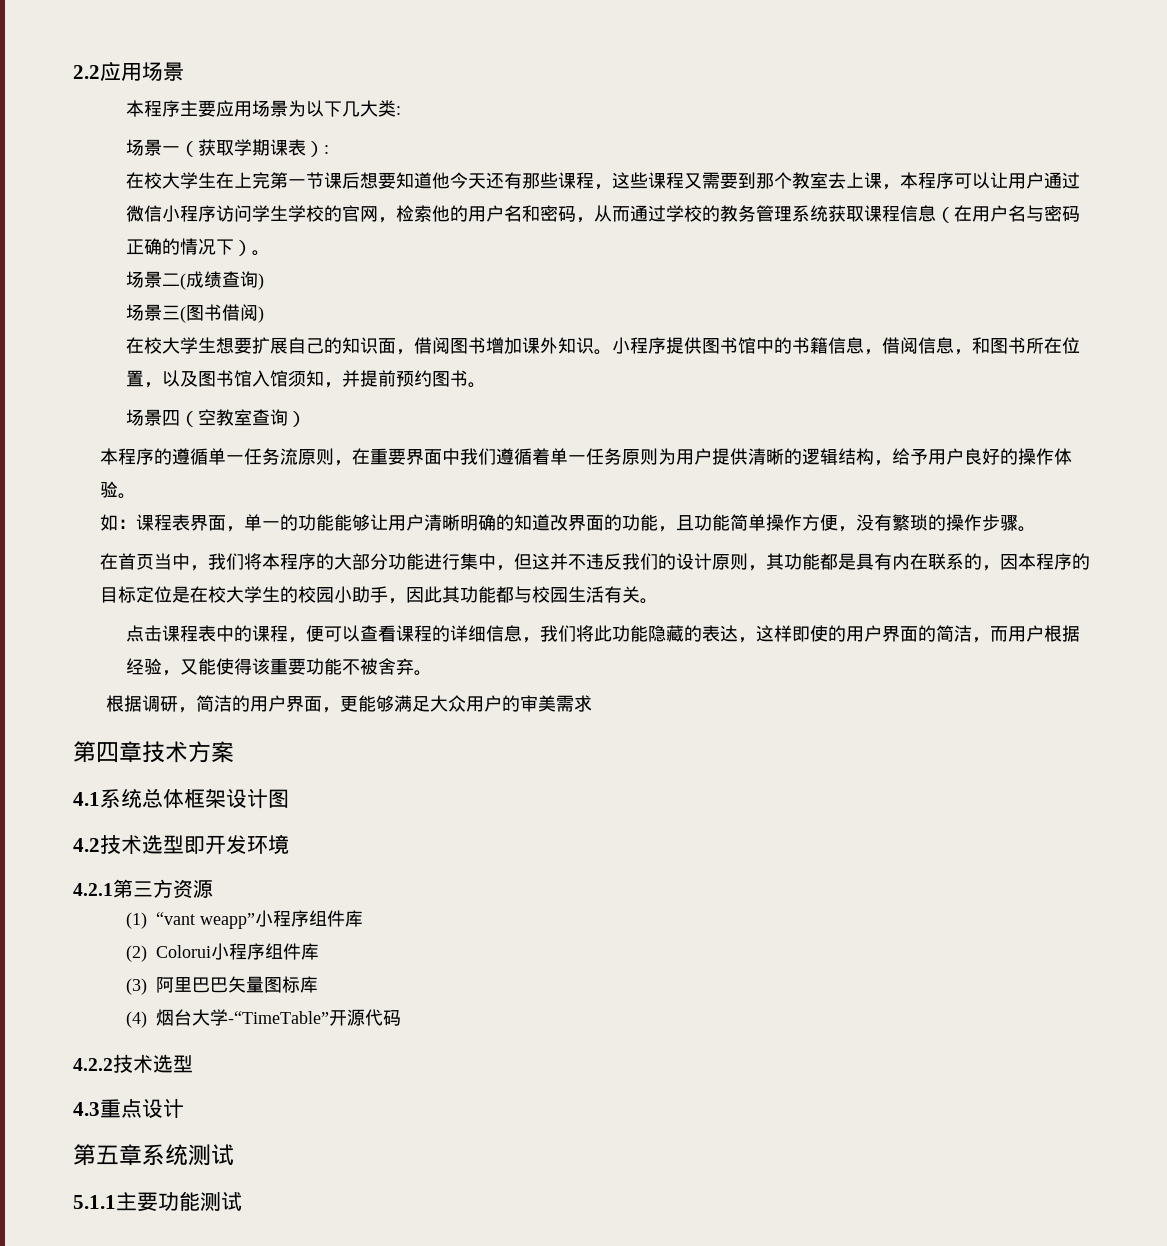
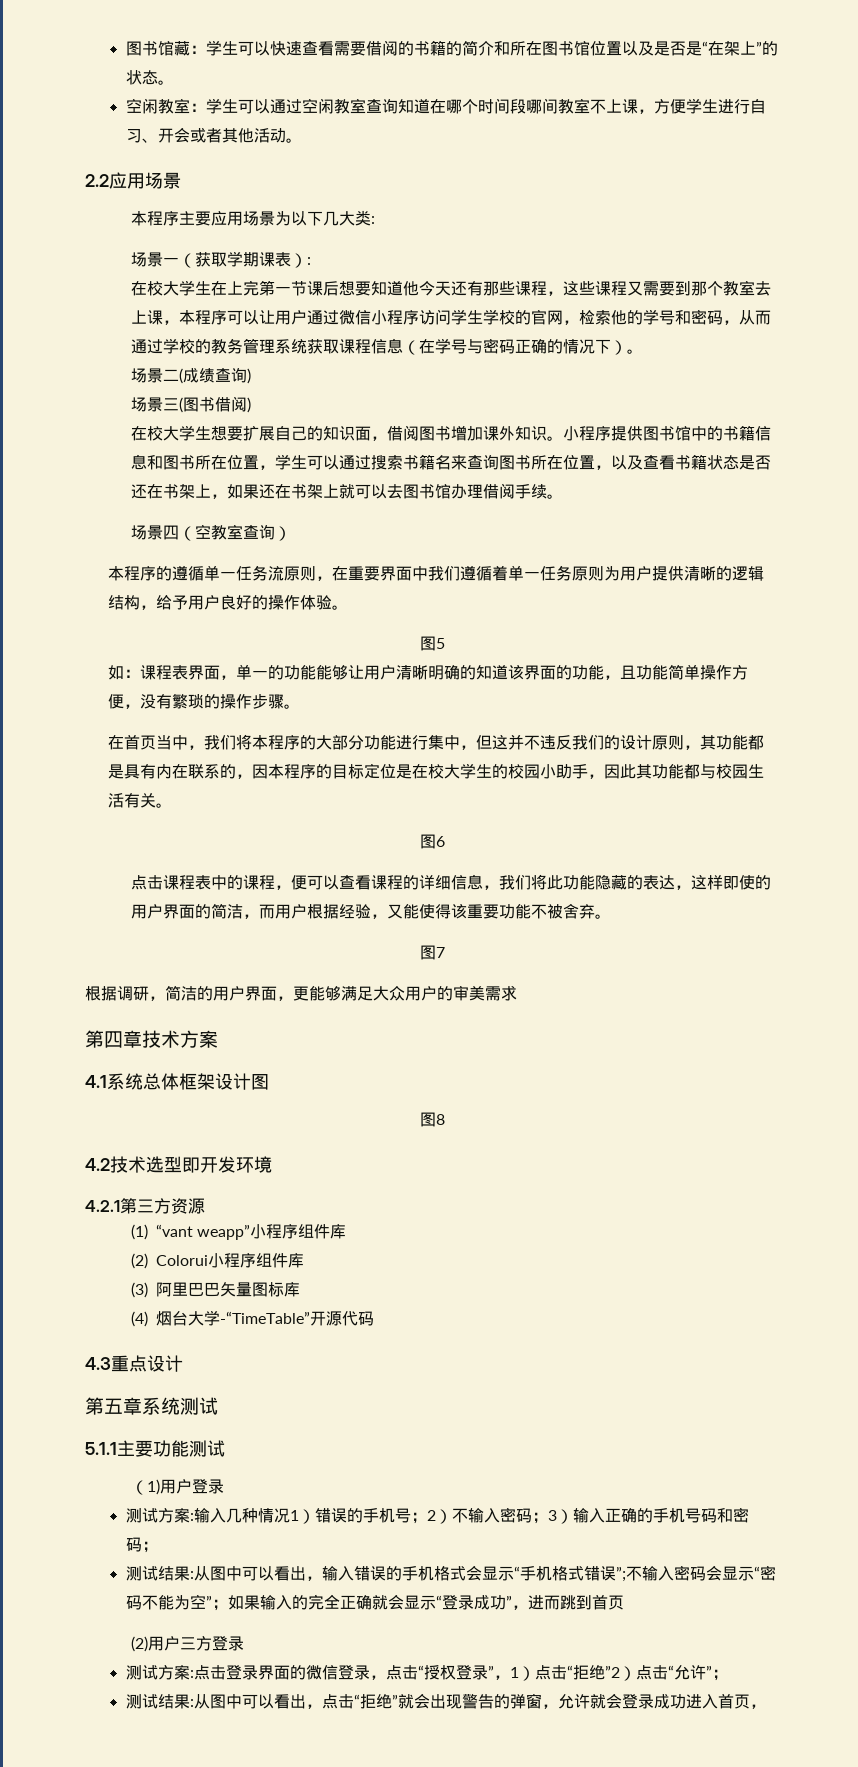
+ 图书馆藏：学生可以快速查看需要借阅的书籍的简介和所在图书馆位置以及是否是“在架上”的状态。
+ 空闲教室：学生可以通过空闲教室查询知道在哪个时间段哪间教室不上课，方便学生进行自习、开会或者其他活动。
- 在校大学生在上完第一节课后想要知道他今天还有那些课程，这些课程又需要到那个教室去上课，本程序可以让用户通过微信小程序访问学生学校的官网，检索他的用户名和密码，从而通过学校的教务管理系统获取课程信息（在用户名与密码正确的情况下）。
+ 在校大学生在上完第一节课后想要知道他今天还有那些课程，这些课程又需要到那个教室去上课，本程序可以让用户通过微信小程序访问学生学校的官网，检索他的学号和密码，从而通过学校的教务管理系统获取课程信息（在学号与密码正确的情况下）。
- 小程序提供图书馆中的书籍信息，借阅信息，和图书所在位置，以及图书馆入馆须知，并提前预约图书。
+ 小程序提供图书馆中的书籍信息和图书所在位置，学生可以通过搜索书籍名来查询图书所在位置，以及查看书籍状态是否还在书架上，如果还在书架上就可以去图书馆办理借阅手续。
+ 图5
- 如：课程表界面，单一的功能能够让用户清晰明确的知道改界面的功能，且功能简单操作方便，没有繁琐的操作步骤。
+ 如：课程表界面，单一的功能能够让用户清晰明确的知道该界面的功能，且功能简单操作方便，没有繁琐的操作步骤。
+ 图6
+ 图7
+ 图8
- 4.2.2技术选型
+ （1)用户登录
+ 测试方案:输入几种情况1）错误的手机号；2）不输入密码；3）输入正确的手机号码和密码；
+ 测试结果:从图中可以看出，输入错误的手机格式会显示“手机格式错误”;不输入密码会显示“密码不能为空”；如果输入的完全正确就会显示“登录成功”，进而跳到首页
+ (2)用户三方登录
+ 测试方案:点击登录界面的微信登录，点击“授权登录”，1）点击“拒绝”2）点击“允许”；
+ 测试结果:从图中可以看出，点击“拒绝”就会出现警告的弹窗，允许就会登录成功进入首页，

